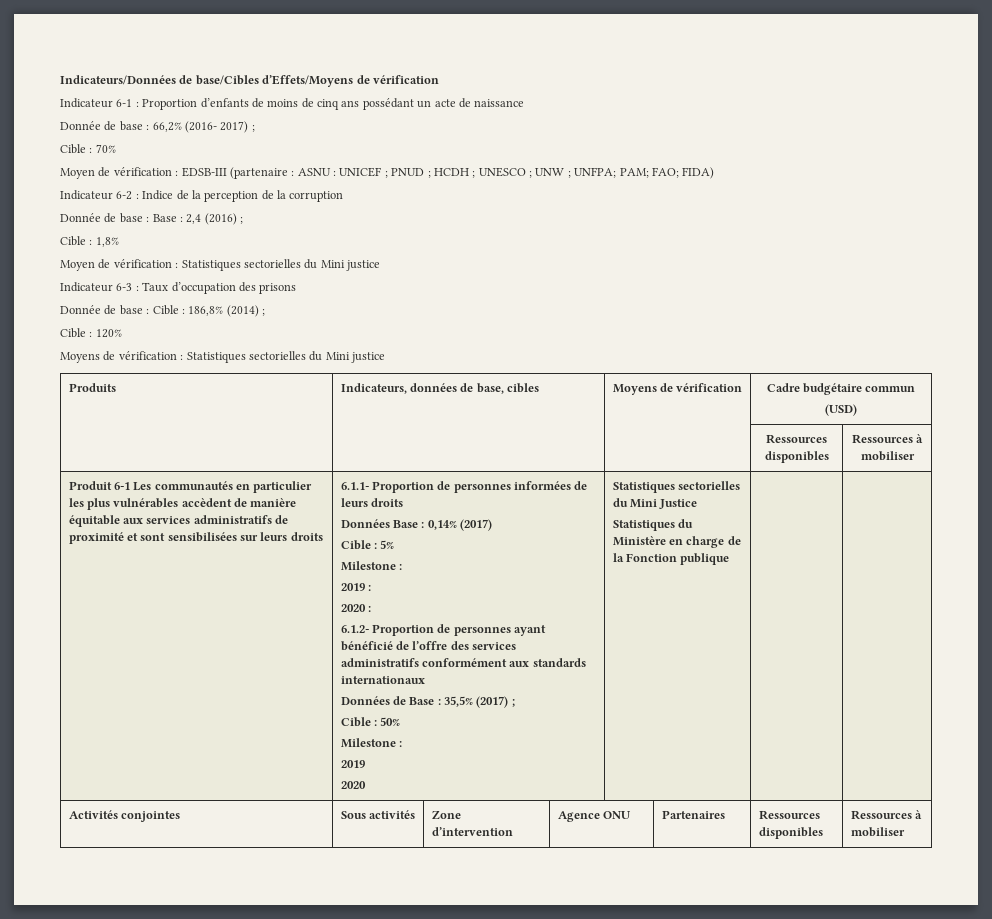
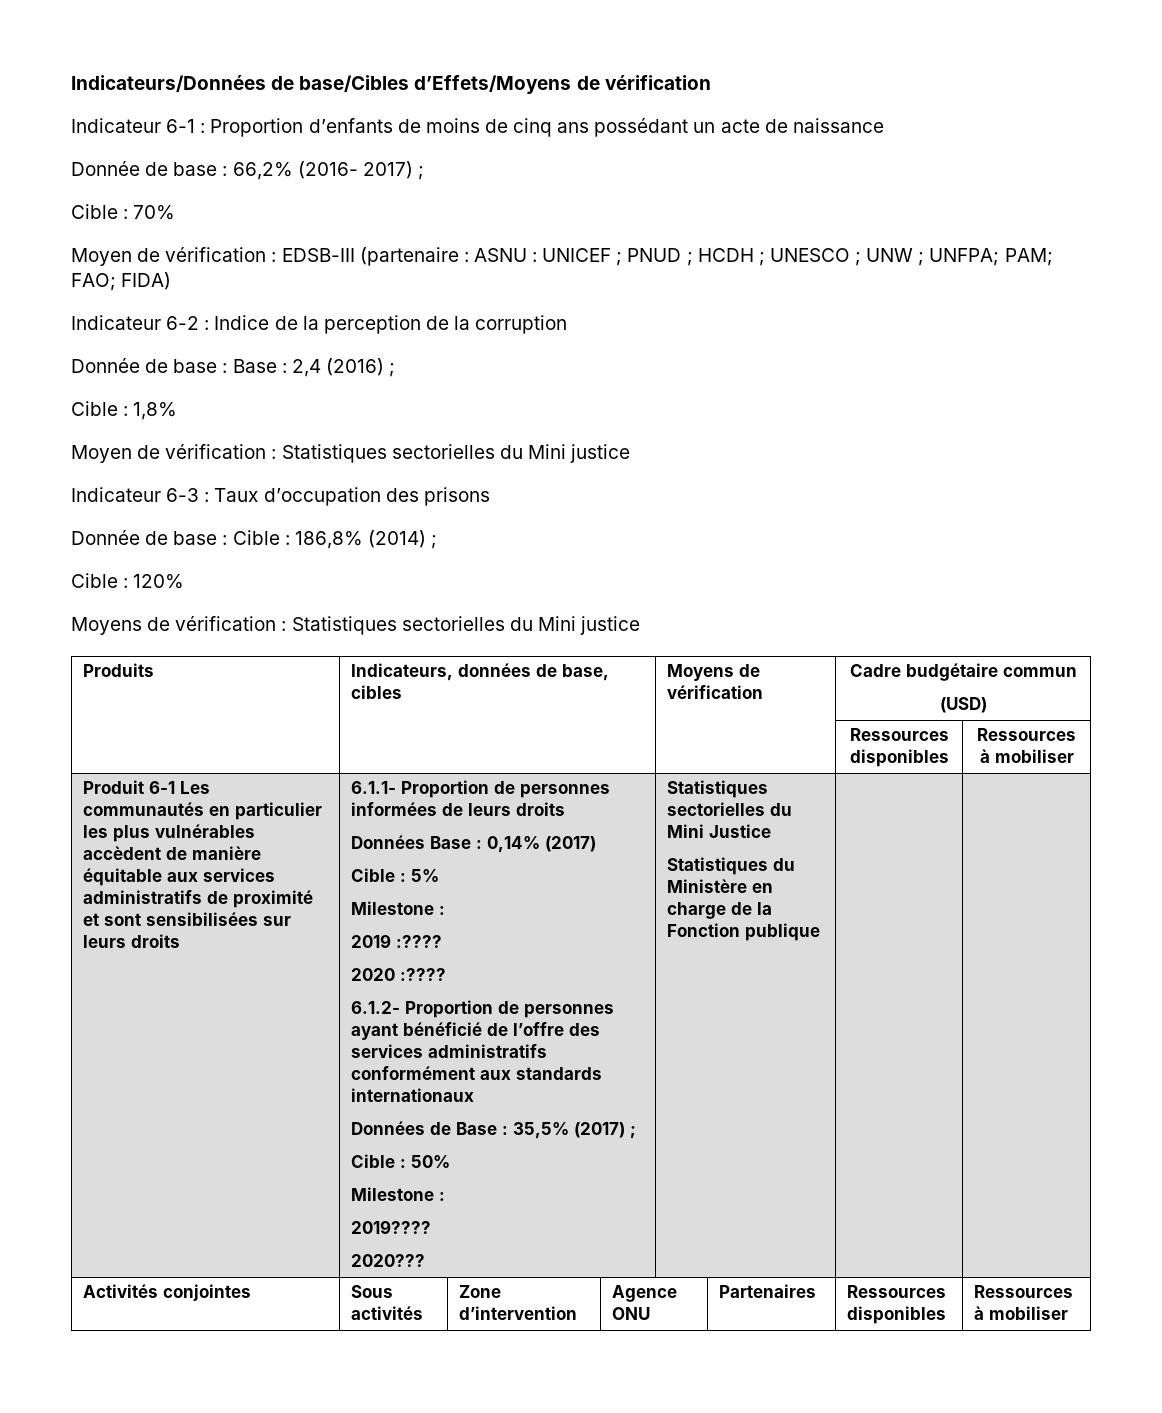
- 2019 :
- 2020 :
+ 2019 :????
+ 2020 :????
  Cible : 50%
  Milestone :
- 2019
- 2020
+ 2019????
+ 2020???

